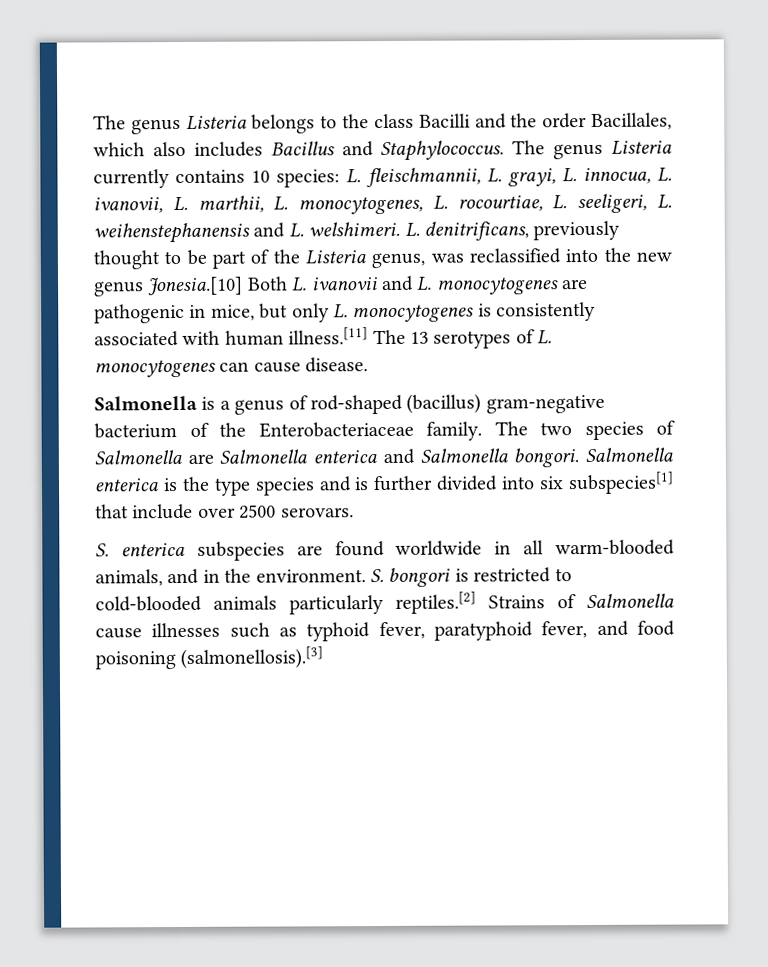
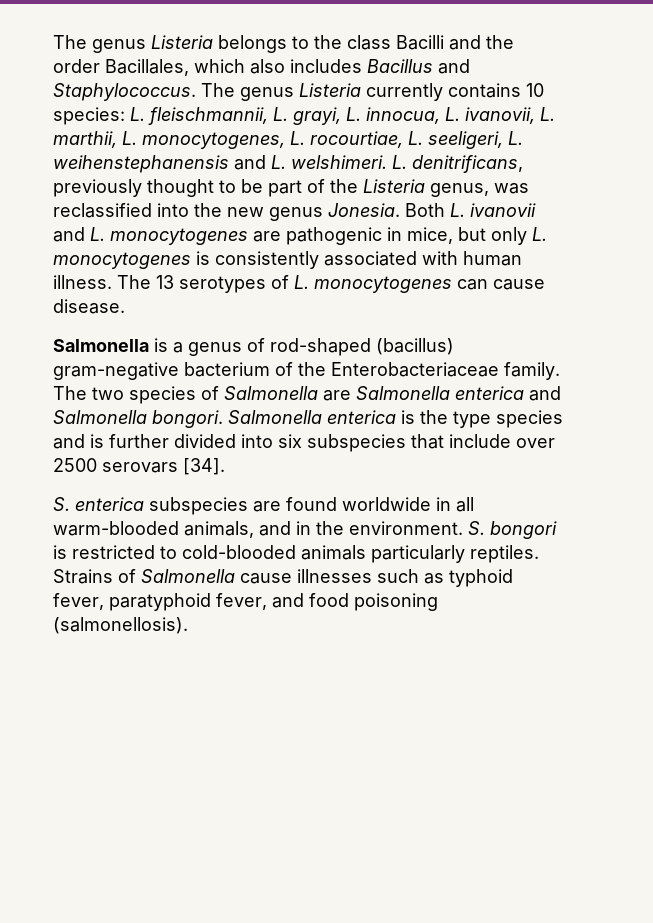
- L. denitrificans, previously thought to be part of the Listeria genus, was reclassified into the new genus Jonesia.[10] Both L. ivanovii and L. monocytogenes are pathogenic in mice, but only L. monocytogenes is consistently associated with human illness.[11] The 13 serotypes of L. monocytogenes can cause disease.
+ L. denitrificans, previously thought to be part of the Listeria genus, was reclassified into the new genus Jonesia. Both L. ivanovii and L. monocytogenes are pathogenic in mice, but only L. monocytogenes is consistently associated with human illness. The 13 serotypes of L. monocytogenes can cause disease.
- Salmonella enterica is the type species and is further divided into six subspecies[1] that include over 2500 serovars.
+ Salmonella enterica is the type species and is further divided into six subspecies that include over 2500 serovars [34].
- S. bongori is restricted to cold-blooded animals particularly reptiles.[2] Strains of Salmonella cause illnesses such as typhoid fever, paratyphoid fever, and food poisoning (salmonellosis).[3]
+ S. bongori is restricted to cold-blooded animals particularly reptiles. Strains of Salmonella cause illnesses such as typhoid fever, paratyphoid fever, and food poisoning (salmonellosis).

